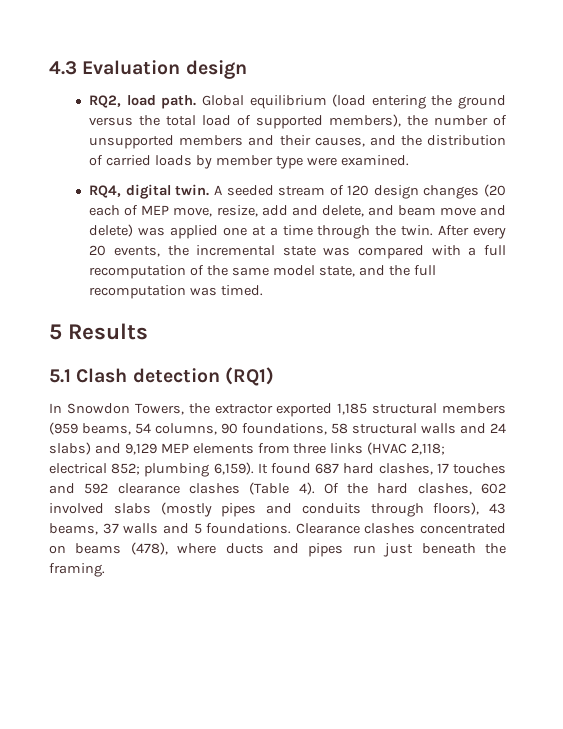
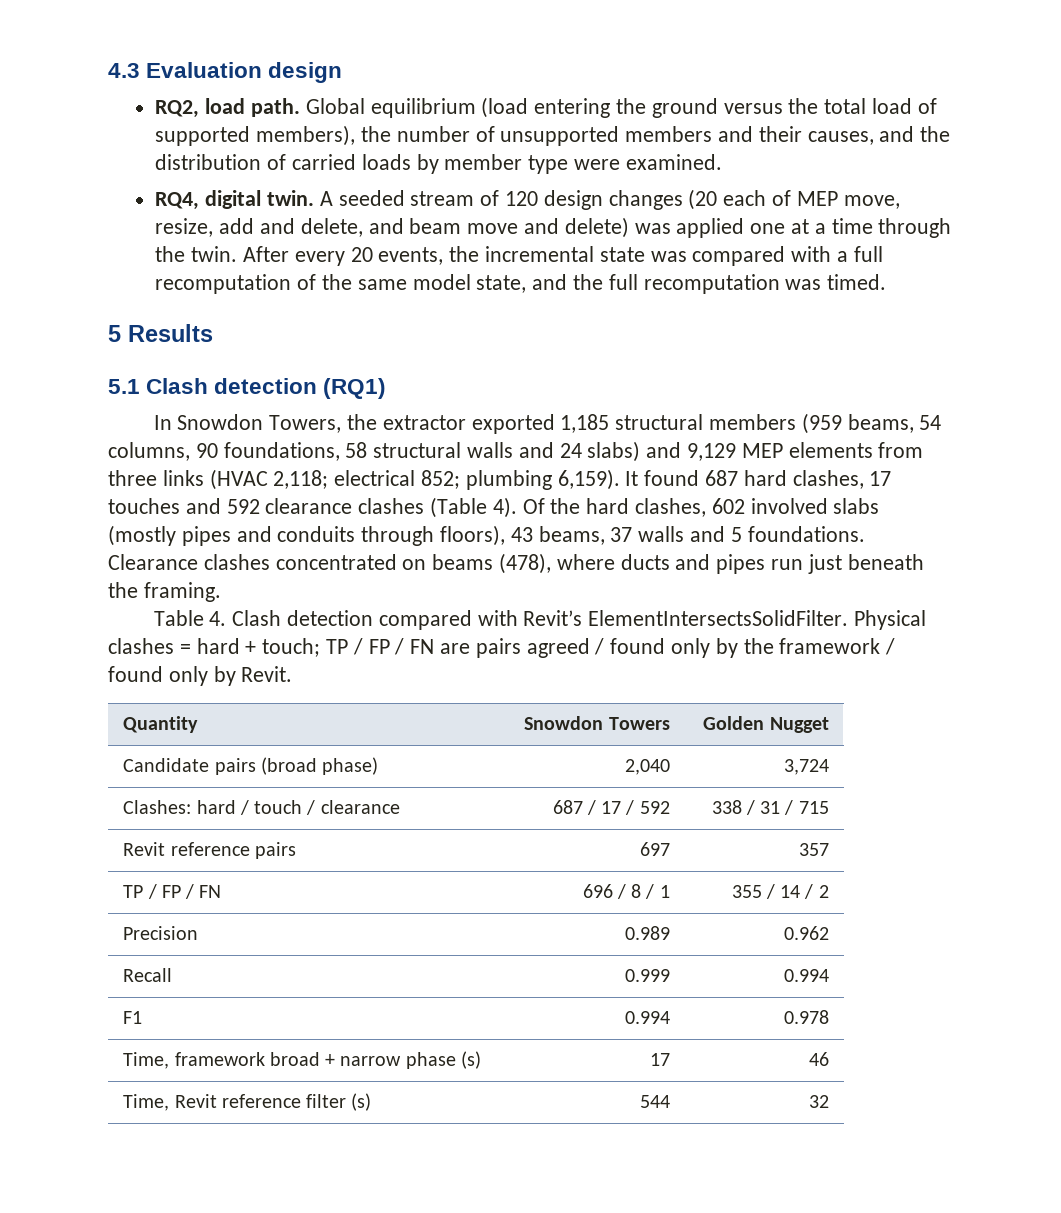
+ Table 4. Clash detection compared with Revit’s ElementIntersectsSolidFilter. Physical clashes = hard + touch; TP / FP / FN are pairs agreed / found only by the framework / found only by Revit.
+ Quantity | Snowdon Towers | Golden Nugget
+ Candidate pairs (broad phase) | 2,040 | 3,724
+ Clashes: hard / touch / clearance | 687 / 17 / 592 | 338 / 31 / 715
+ Revit reference pairs | 697 | 357
+ TP / FP / FN | 696 / 8 / 1 | 355 / 14 / 2
+ Precision | 0.989 | 0.962
+ Recall | 0.999 | 0.994
+ F1 | 0.994 | 0.978
+ Time, framework broad + narrow phase (s) | 17 | 46
+ Time, Revit reference filter (s) | 544 | 32

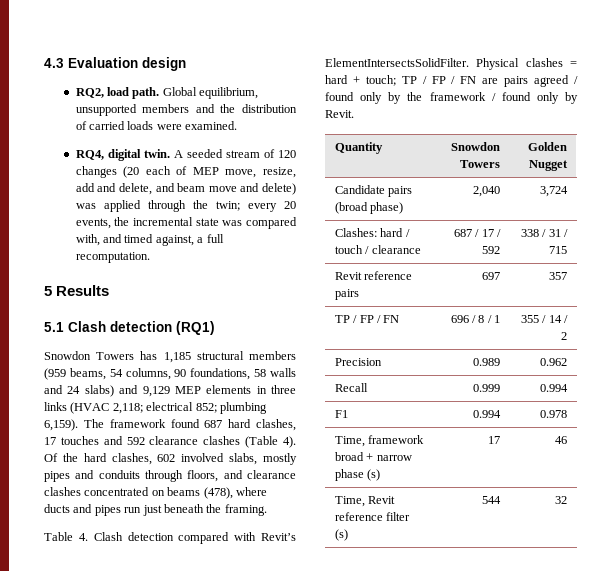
- Global equilibrium (load entering the ground versus the total load of supported members), the number of unsupported members and their causes, and the distribution of carried loads by member type were examined.
+ Global equilibrium, unsupported members and the distribution of carried loads were examined.
- A seeded stream of 120 design changes (20 each of MEP move, resize, add and delete, and beam move and delete) was applied one at a time through the twin. After every 20 events, the incremental state was compared with a full recomputation of the same model state, and the full recomputation was timed.
+ A seeded stream of 120 changes (20 each of MEP move, resize, add and delete, and beam move and delete) was applied through the twin; every 20 events, the incremental state was compared with, and timed against, a full recomputation.
- In Snowdon Towers, the extractor exported 1,185 structural members (959 beams, 54 columns, 90 foundations, 58 structural walls and 24 slabs) and 9,129 MEP elements from three links (HVAC 2,118; electrical 852; plumbing 6,159).
+ Snowdon Towers has 1,185 structural members (959 beams, 54 columns, 90 foundations, 58 walls and 24 slabs) and 9,129 MEP elements in three links (HVAC 2,118; electrical 852; plumbing 6,159).
- It found 687 hard clashes, 17 touches and 592 clearance clashes (Table 4).
+ The framework found 687 hard clashes, 17 touches and 592 clearance clashes (Table 4).
- Of the hard clashes, 602 involved slabs (mostly pipes and conduits through floors), 43 beams, 37 walls and 5 foundations. Clearance clashes concentrated on beams (478), where ducts and pipes run just beneath the framing.
+ Of the hard clashes, 602 involved slabs, mostly pipes and conduits through floors, and clearance clashes concentrated on beams (478), where ducts and pipes run just beneath the framing.

